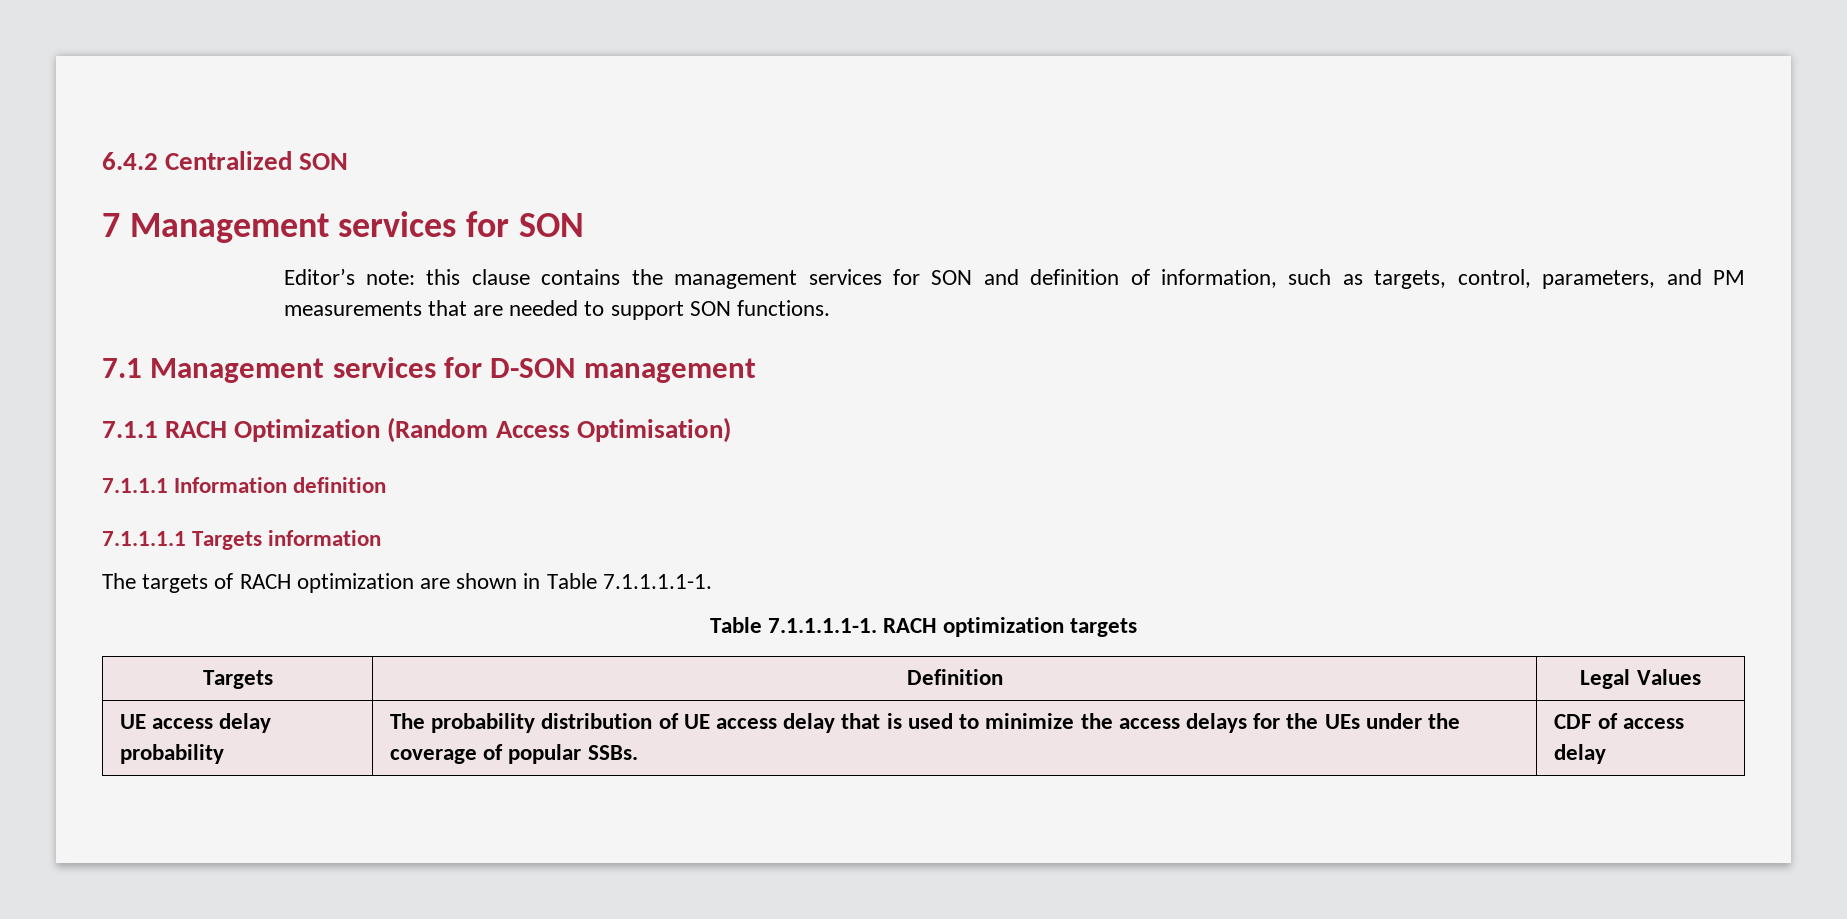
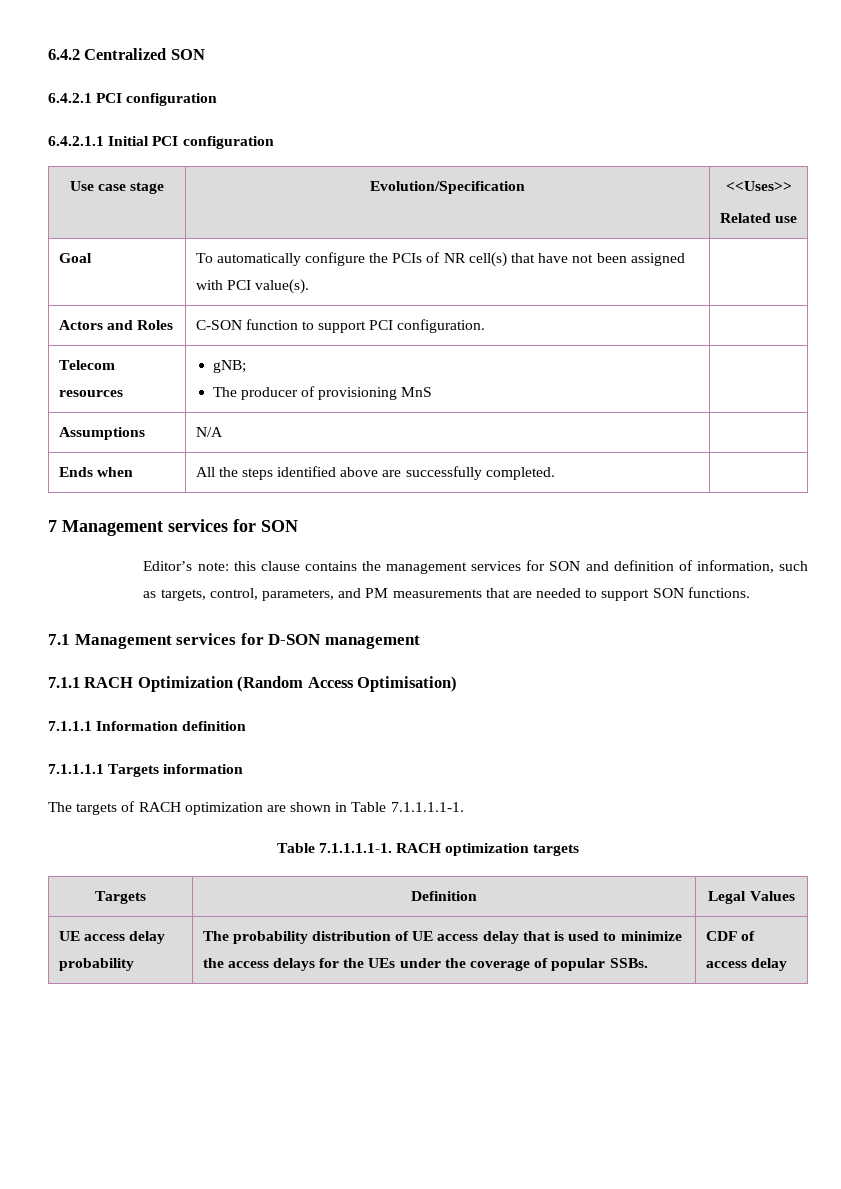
+ 6.4.2.1 PCI configuration
+ 6.4.2.1.1 Initial PCI configuration
+ Use case stage | Evolution/Specification | <<Uses>>
+ Related use
+ Goal | To automatically configure the PCIs of NR cell(s) that have not been assigned with PCI value(s). |
+ Actors and Roles | C-SON function to support PCI configuration. |
+ Telecom resources | gNB;
+ The producer of provisioning MnS |
+ Assumptions | N/A |
+ Ends when | All the steps identified above are successfully completed. |

